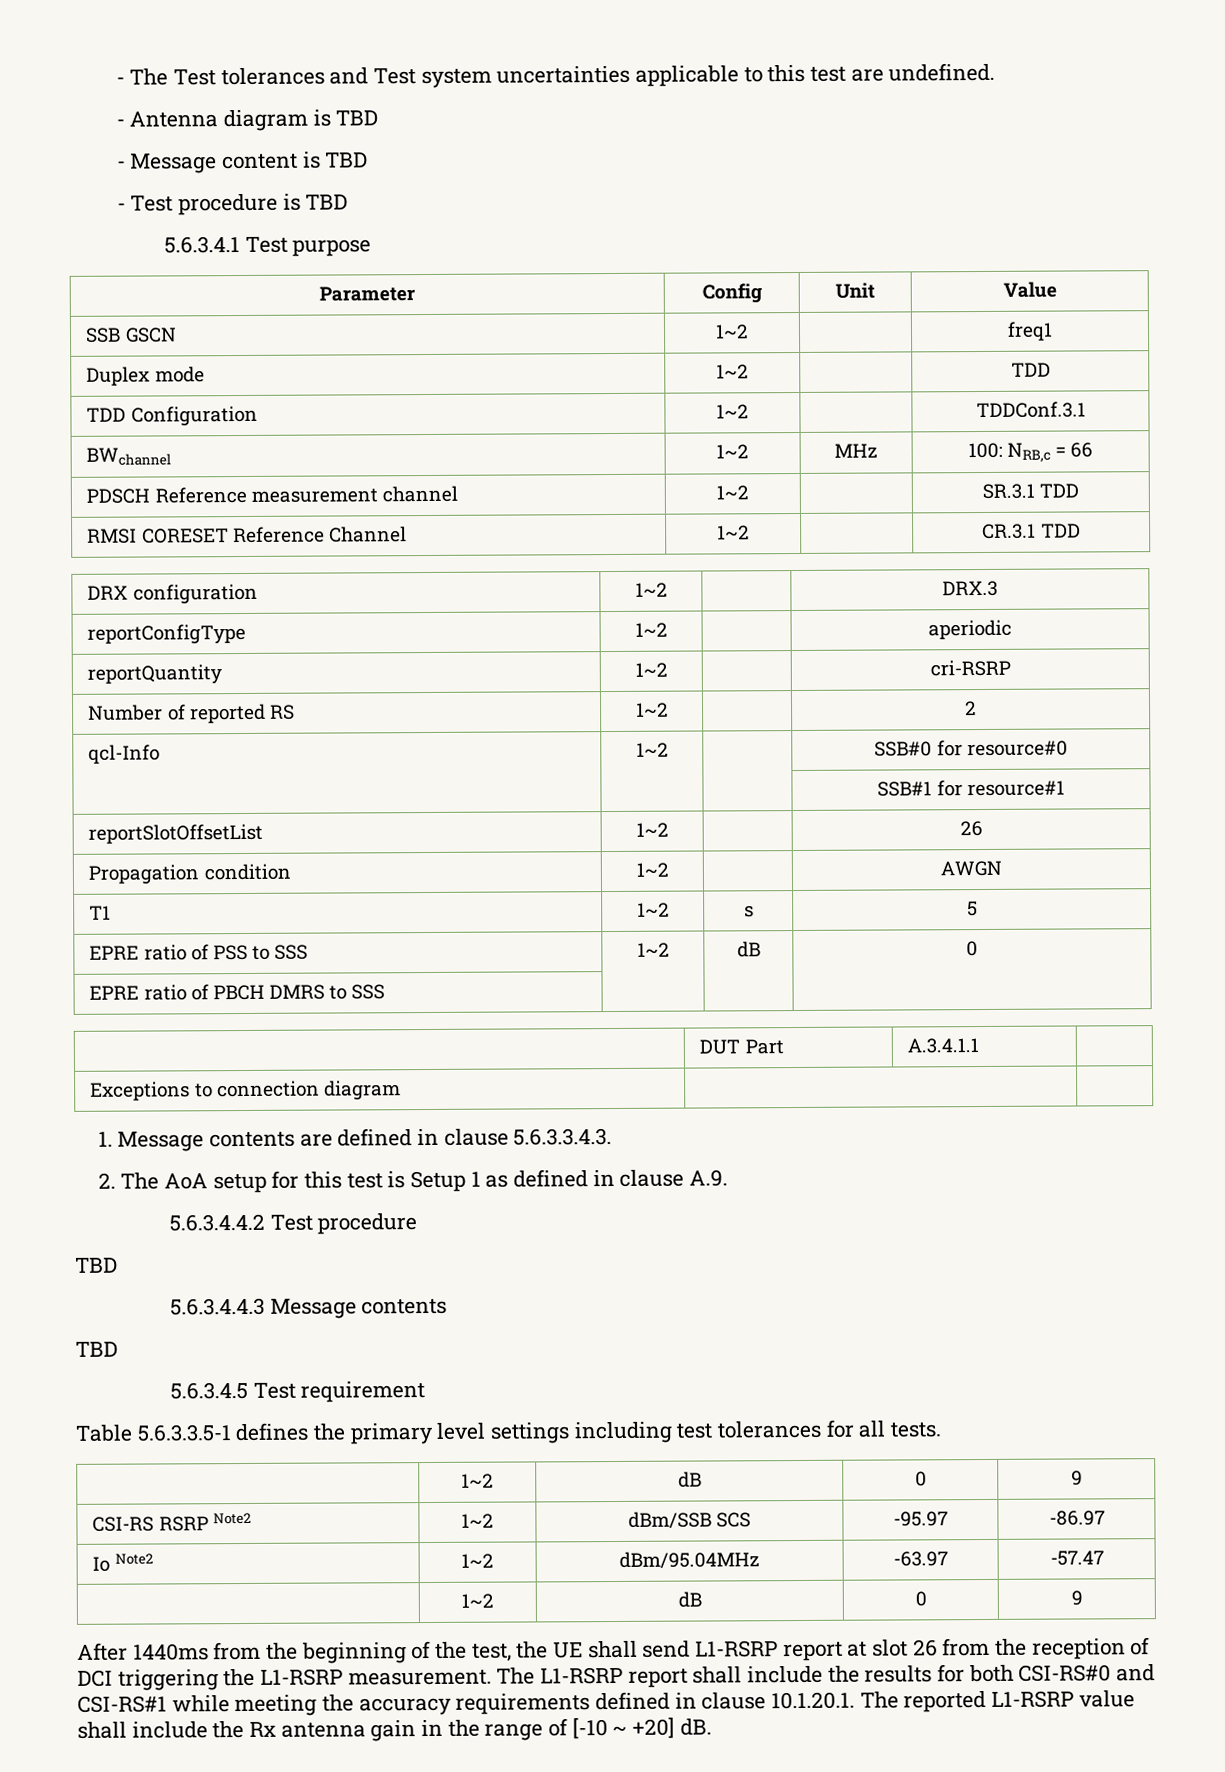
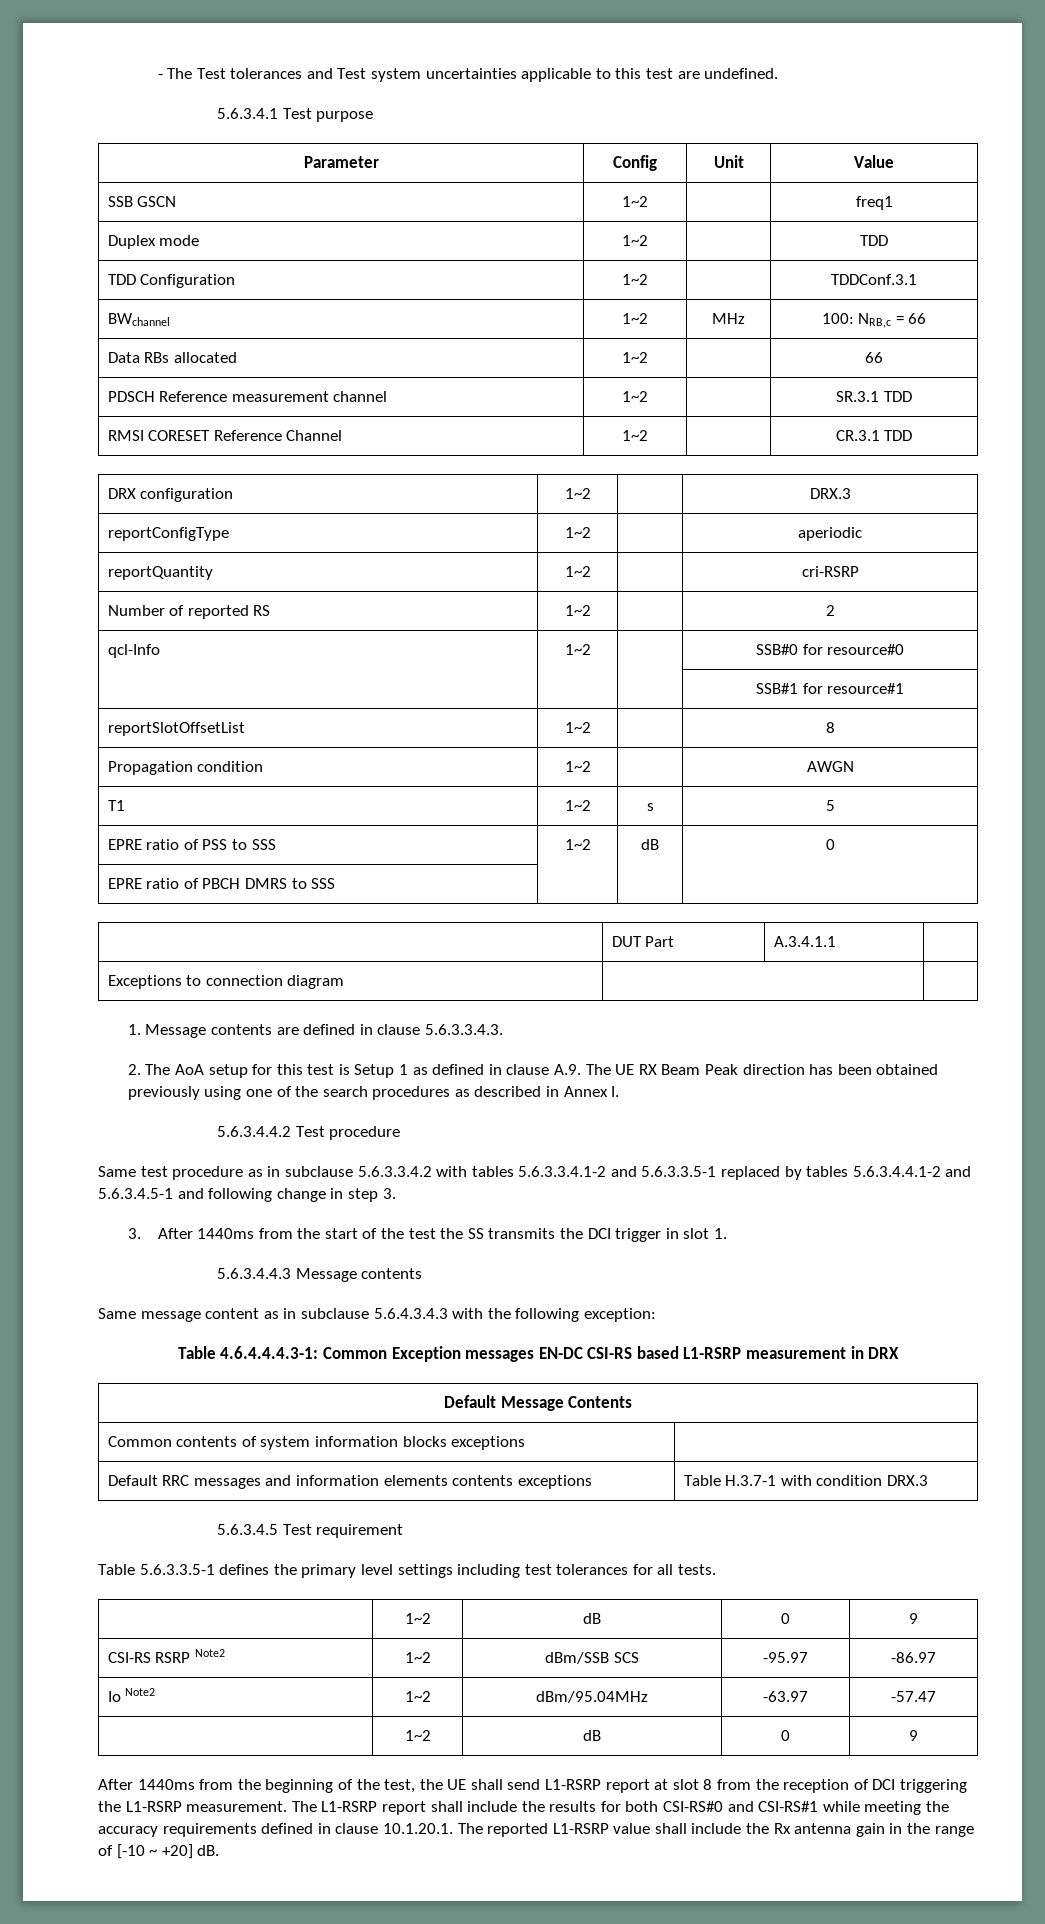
- - Antenna diagram is TBD
- - Message content is TBD
- - Test procedure is TBD
+ Data RBs allocated | 1~2 | | 66
- reportSlotOffsetList | 1~2 | | 26
+ reportSlotOffsetList | 1~2 | | 8
- 2. The AoA setup for this test is Setup 1 as defined in clause A.9.
+ 2. The AoA setup for this test is Setup 1 as defined in clause A.9. The UE RX Beam Peak direction has been obtained previously using one of the search procedures as described in Annex I.
  5.6.3.4.4.2 Test procedure
- TBD
+ Same test procedure as in subclause 5.6.3.3.4.2 with tables 5.6.3.3.4.1-2 and 5.6.3.3.5-1 replaced by tables 5.6.3.4.4.1-2 and 5.6.3.4.5-1 and following change in step 3.
+ 3. After 1440ms from the start of the test the SS transmits the DCI trigger in slot 1.
  5.6.3.4.4.3 Message contents
- TBD
+ Same message content as in subclause 5.6.4.3.4.3 with the following exception:
+ Table 4.6.4.4.4.3-1: Common Exception messages EN-DC CSI-RS based L1-RSRP measurement in DRX
+ Default Message Contents
+ Common contents of system information blocks exceptions |
+ Default RRC messages and information elements contents exceptions | Table H.3.7-1 with condition DRX.3
- After 1440ms from the beginning of the test, the UE shall send L1-RSRP report at slot 26 from the reception of DCI triggering the L1-RSRP measurement.
+ After 1440ms from the beginning of the test, the UE shall send L1-RSRP report at slot 8 from the reception of DCI triggering the L1-RSRP measurement.

